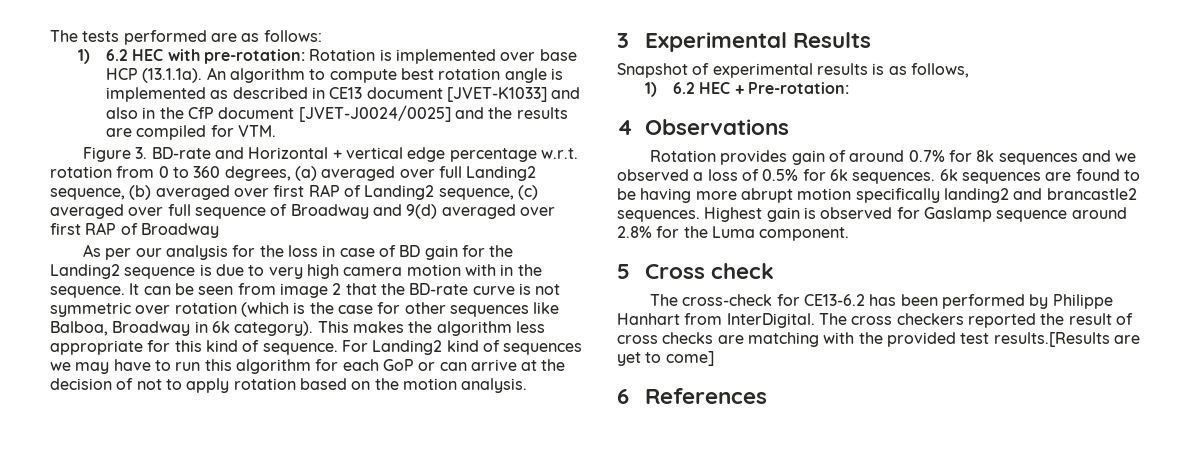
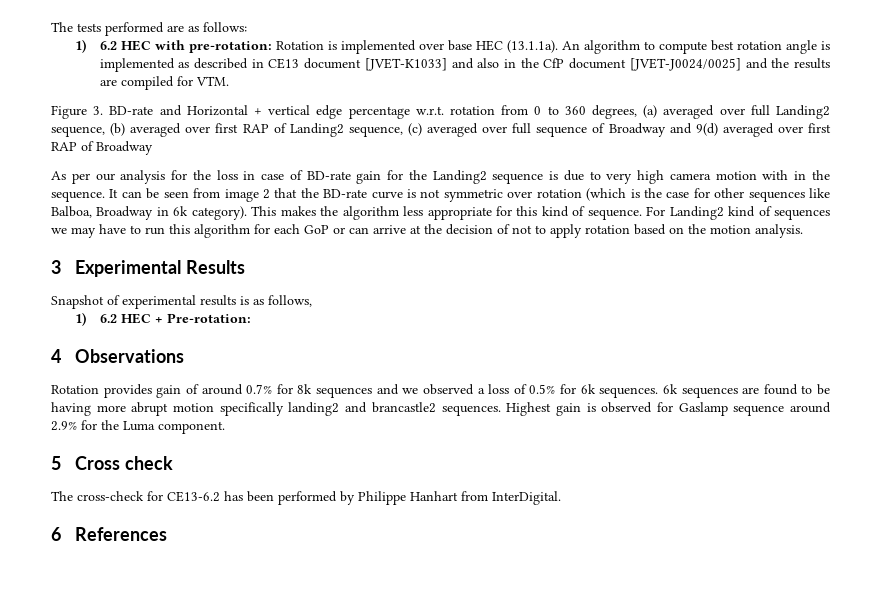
- 1) 6.2 HEC with pre-rotation: Rotation is implemented over base HCP (13.1.1a). An algorithm to compute best rotation angle is implemented as described in CE13 document [JVET-K1033] and also in the CfP document [JVET-J0024/0025] and the results are compiled for VTM.
+ 1) 6.2 HEC with pre-rotation: Rotation is implemented over base HEC (13.1.1a). An algorithm to compute best rotation angle is implemented as described in CE13 document [JVET-K1033] and also in the CfP document [JVET-J0024/0025] and the results are compiled for VTM.
- As per our analysis for the loss in case of BD gain for the Landing2 sequence is due to very high camera motion with in the sequence.
+ As per our analysis for the loss in case of BD-rate gain for the Landing2 sequence is due to very high camera motion with in the sequence.
- Highest gain is observed for Gaslamp sequence around 2.8% for the Luma component.
+ Highest gain is observed for Gaslamp sequence around 2.9% for the Luma component.
- The cross checkers reported the result of cross checks are matching with the provided test results.[Results are yet to come]

